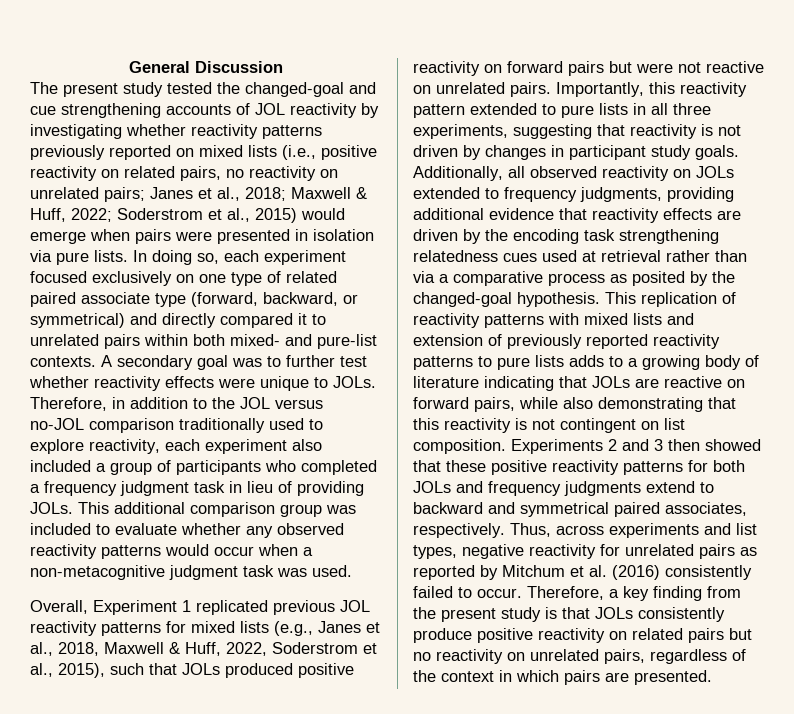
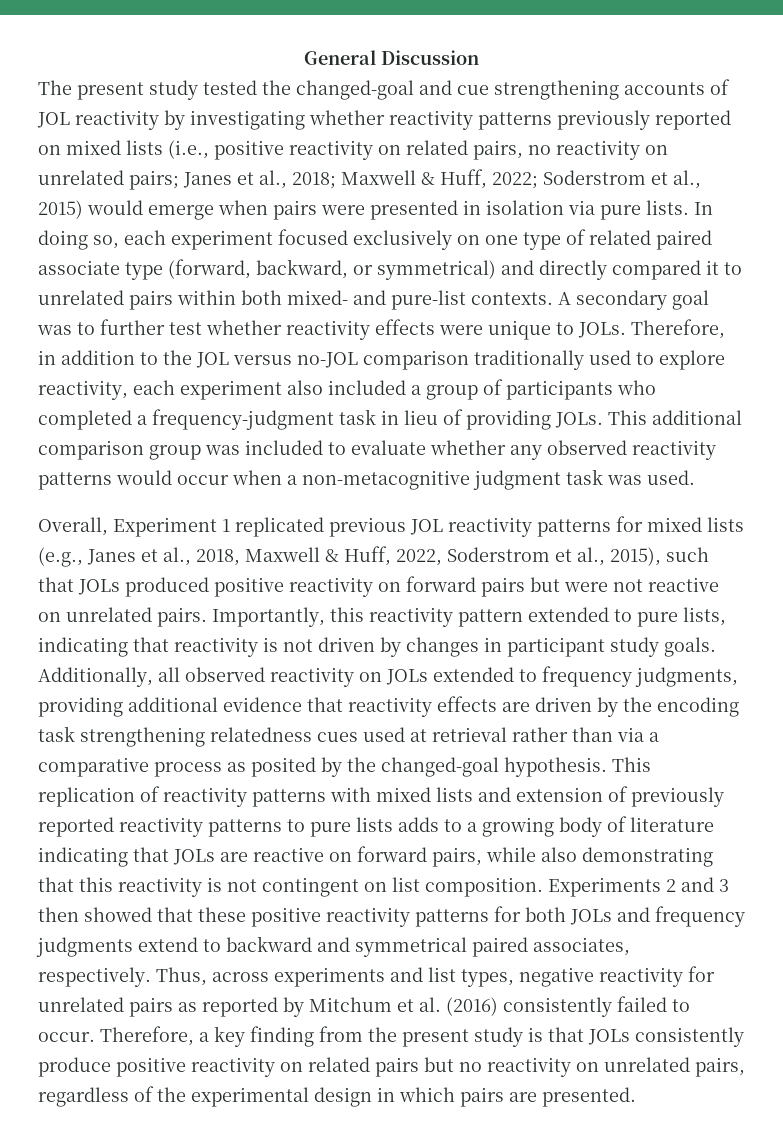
- Therefore, in addition to the JOL versus no-JOL comparison traditionally used to explore reactivity, each experiment also included a group of participants who completed a frequency judgment task in lieu of providing JOLs.
+ Therefore, in addition to the JOL versus no-JOL comparison traditionally used to explore reactivity, each experiment also included a group of participants who completed a frequency-judgment task in lieu of providing JOLs.
- Importantly, this reactivity pattern extended to pure lists in all three experiments, suggesting that reactivity is not driven by changes in participant study goals.
+ Importantly, this reactivity pattern extended to pure lists, indicating that reactivity is not driven by changes in participant study goals.
- Therefore, a key finding from the present study is that JOLs consistently produce positive reactivity on related pairs but no reactivity on unrelated pairs, regardless of the context in which pairs are presented.
+ Therefore, a key finding from the present study is that JOLs consistently produce positive reactivity on related pairs but no reactivity on unrelated pairs, regardless of the experimental design in which pairs are presented.

